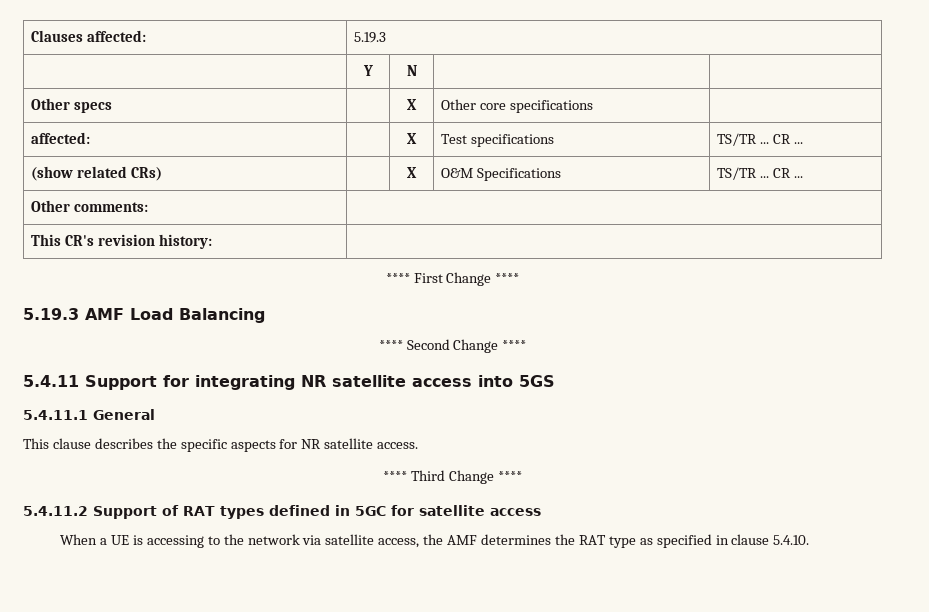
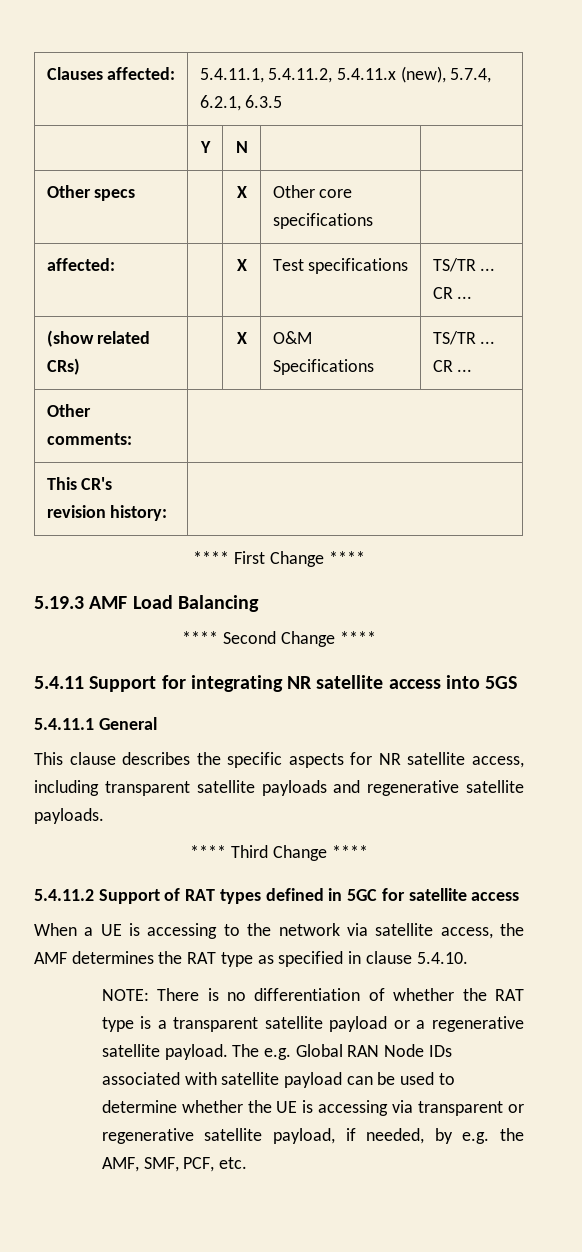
- Clauses affected: | 5.19.3
+ Clauses affected: | 5.4.11.1, 5.4.11.2, 5.4.11.x (new), 5.7.4, 6.2.1, 6.3.5
- This clause describes the specific aspects for NR satellite access.
+ This clause describes the specific aspects for NR satellite access, including transparent satellite payloads and regenerative satellite payloads.
+ NOTE: There is no differentiation of whether the RAT type is a transparent satellite payload or a regenerative satellite payload. The e.g. Global RAN Node IDs associated with satellite payload can be used to determine whether the UE is accessing via transparent or regenerative satellite payload, if needed, by e.g. the AMF, SMF, PCF, etc.

